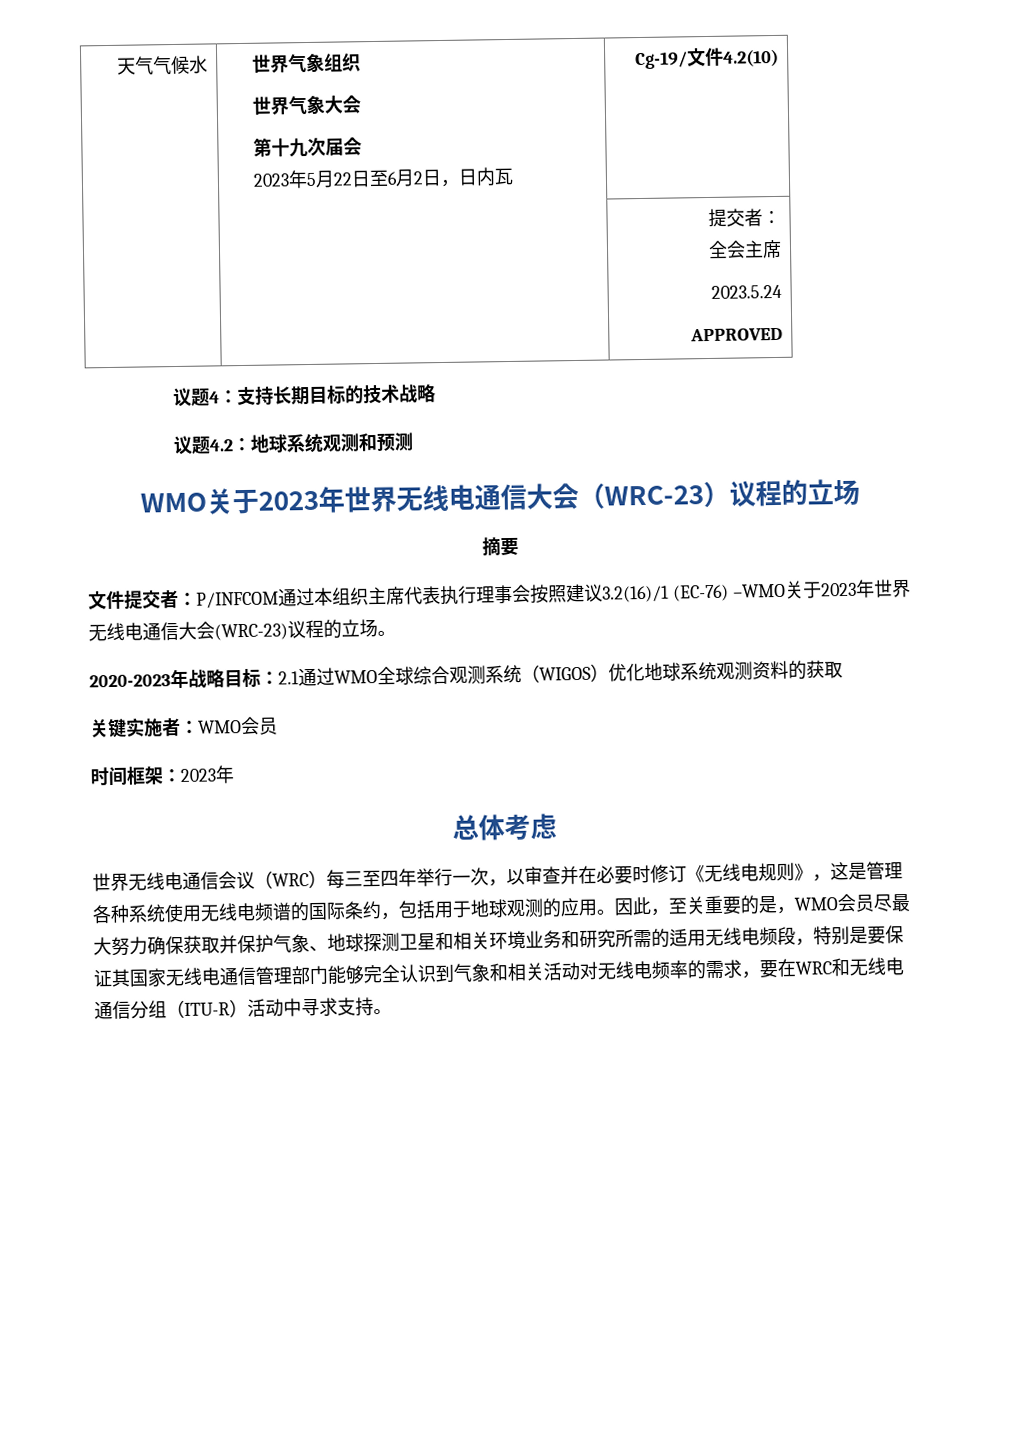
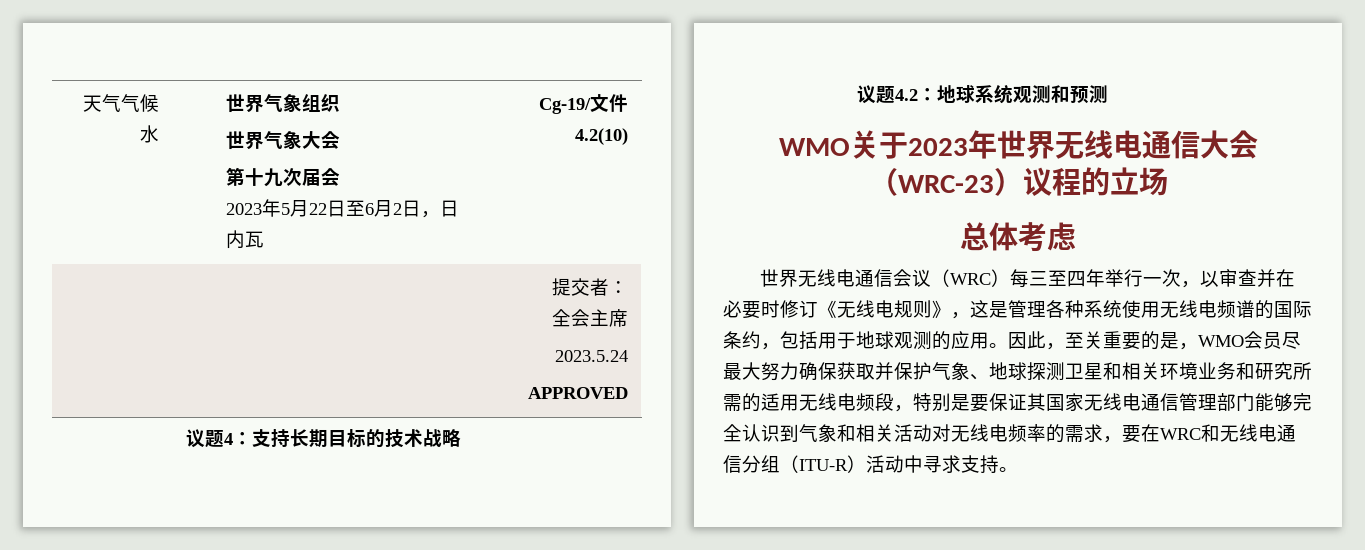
- 摘要
- 文件提交者：P/INFCOM通过本组织主席代表执行理事会按照建议3.2(16)/1 (EC-76) –WMO关于2023年世界无线电通信大会(WRC-23)议程的立场。
- 2020-2023年战略目标：2.1通过WMO全球综合观测系统（WIGOS）优化地球系统观测资料的获取
- 关键实施者：WMO会员
- 时间框架：2023年

